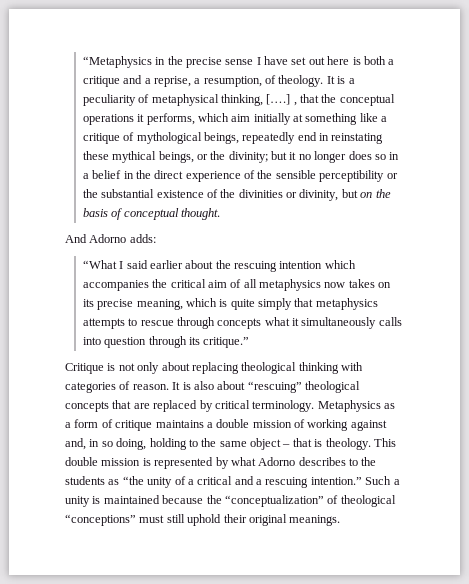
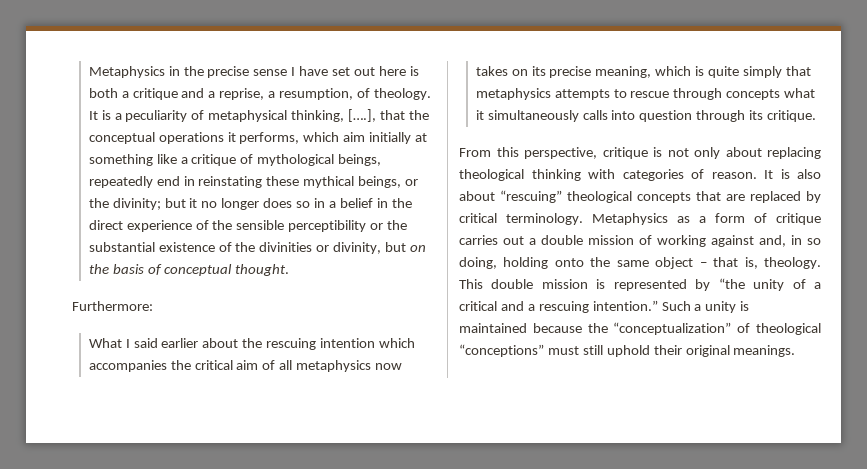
- “Metaphysics in the precise sense I have set out here is both a critique and a reprise, a resumption, of theology.
+ Metaphysics in the precise sense I have set out here is both a critique and a reprise, a resumption, of theology.
- It is a peculiarity of metaphysical thinking, [….] , that the conceptual operations it performs, which aim initially at something like a critique of mythological beings, repeatedly end in reinstating these mythical beings, or the divinity;
+ It is a peculiarity of metaphysical thinking, [….], that the conceptual operations it performs, which aim initially at something like a critique of mythological beings, repeatedly end in reinstating these mythical beings, or the divinity;
- And Adorno adds:
- “What I said earlier about the rescuing intention which accompanies the critical aim of all metaphysics now takes on its precise meaning, which is quite simply that metaphysics attempts to rescue through concepts what it simultaneously calls into question through its critique.”
- Critique is not only about replacing theological thinking with categories of reason.
+ Furthermore:
+ What I said earlier about the rescuing intention which accompanies the critical aim of all metaphysics now takes on its precise meaning, which is quite simply that metaphysics attempts to rescue through concepts what it simultaneously calls into question through its critique.
+ From this perspective, critique is not only about replacing theological thinking with categories of reason.
- Metaphysics as a form of critique maintains a double mission of working against and, in so doing, holding to the same object – that is theology.
+ Metaphysics as a form of critique carries out a double mission of working against and, in so doing, holding onto the same object – that is, theology.
- This double mission is represented by what Adorno describes to the students as “the unity of a critical and a rescuing intention.”
+ This double mission is represented by “the unity of a critical and a rescuing intention.”

